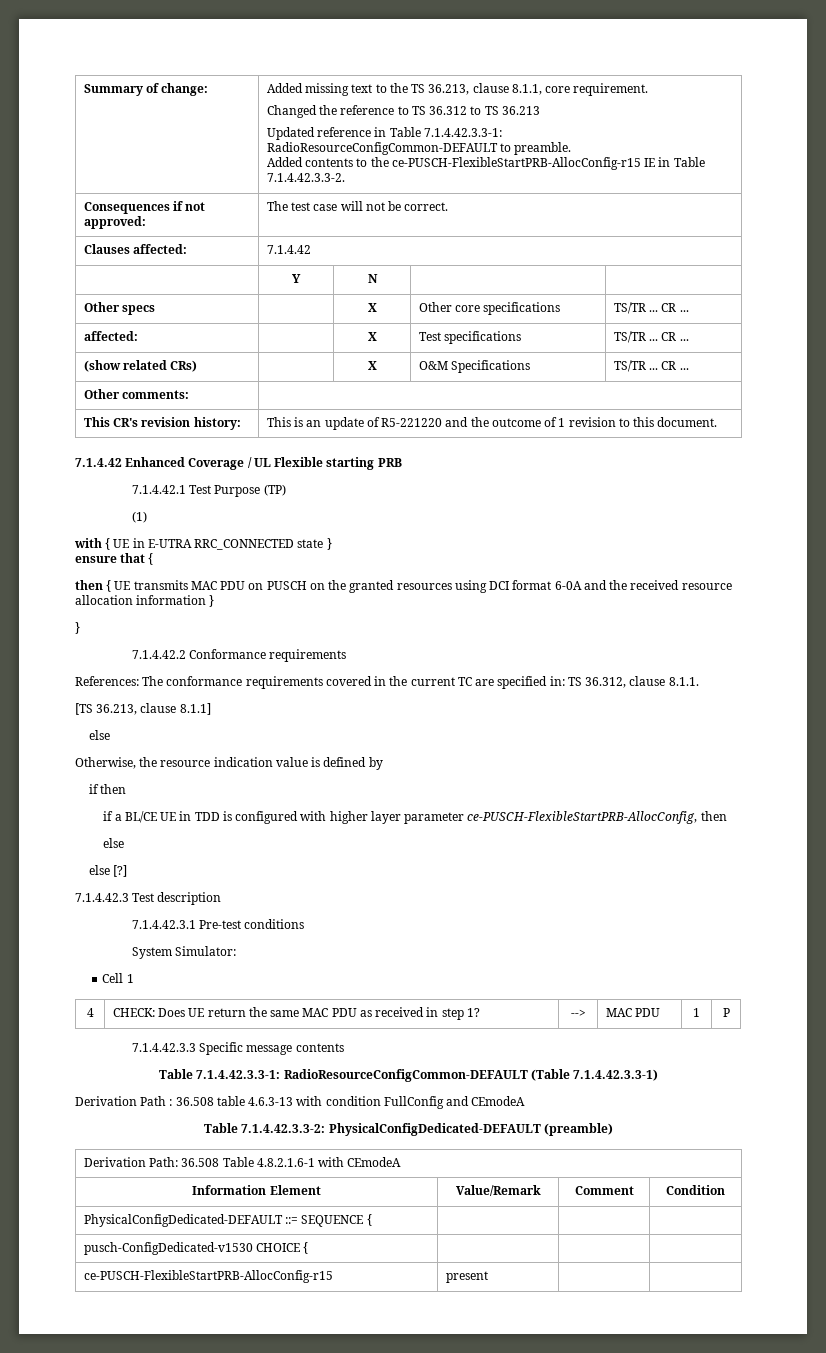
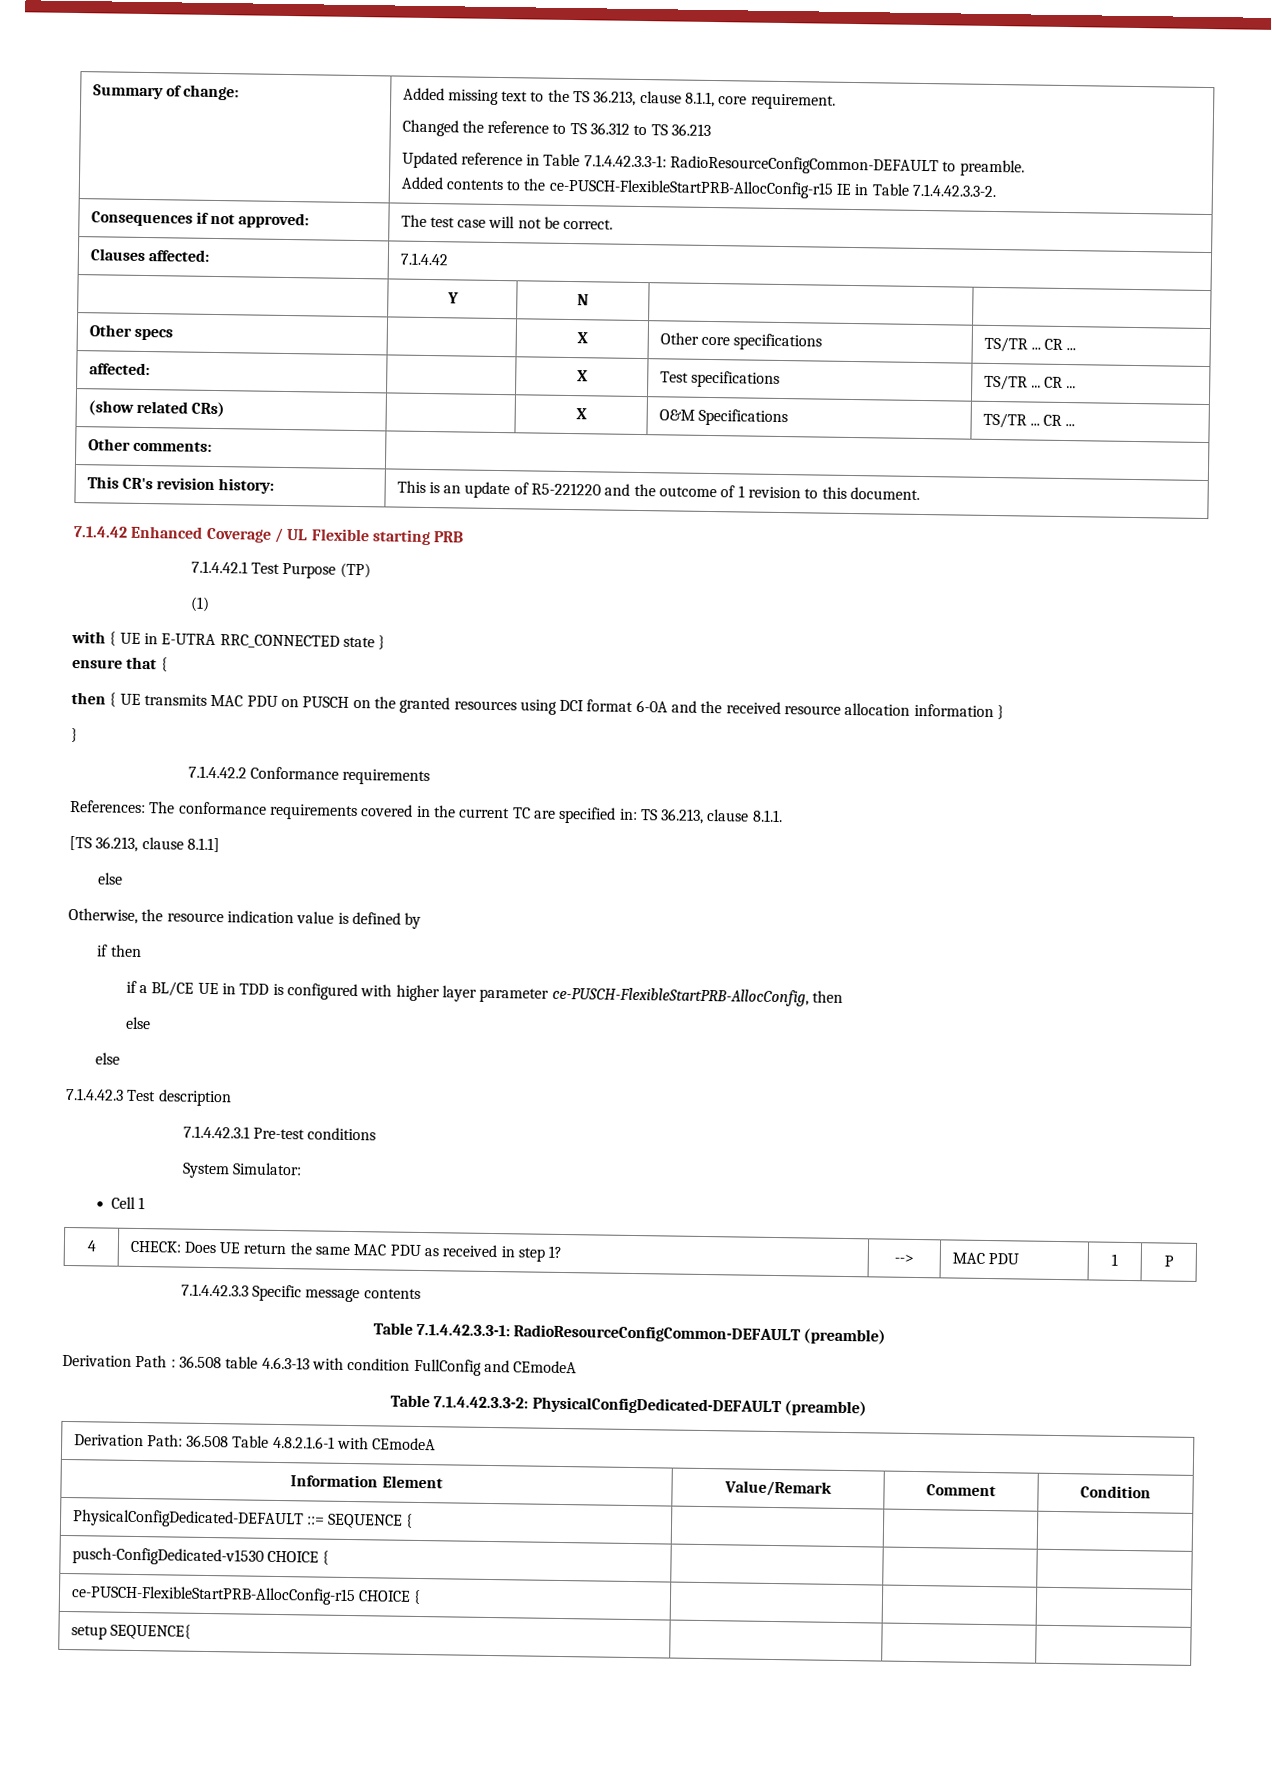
- References: The conformance requirements covered in the current TC are specified in: TS 36.312, clause 8.1.1.
+ References: The conformance requirements covered in the current TC are specified in: TS 36.213, clause 8.1.1.
  if a BL/CE UE in TDD is configured with higher layer parameter ce-PUSCH-FlexibleStartPRB-AllocConfig, then
  else
- else [?]
+ else
- Table 7.1.4.42.3.3-1: RadioResourceConfigCommon-DEFAULT (Table 7.1.4.42.3.3-1)
+ Table 7.1.4.42.3.3-1: RadioResourceConfigCommon-DEFAULT (preamble)
- ce-PUSCH-FlexibleStartPRB-AllocConfig-r15 | present | |
+ ce-PUSCH-FlexibleStartPRB-AllocConfig-r15 CHOICE { | | |
+ setup SEQUENCE{ | | |

